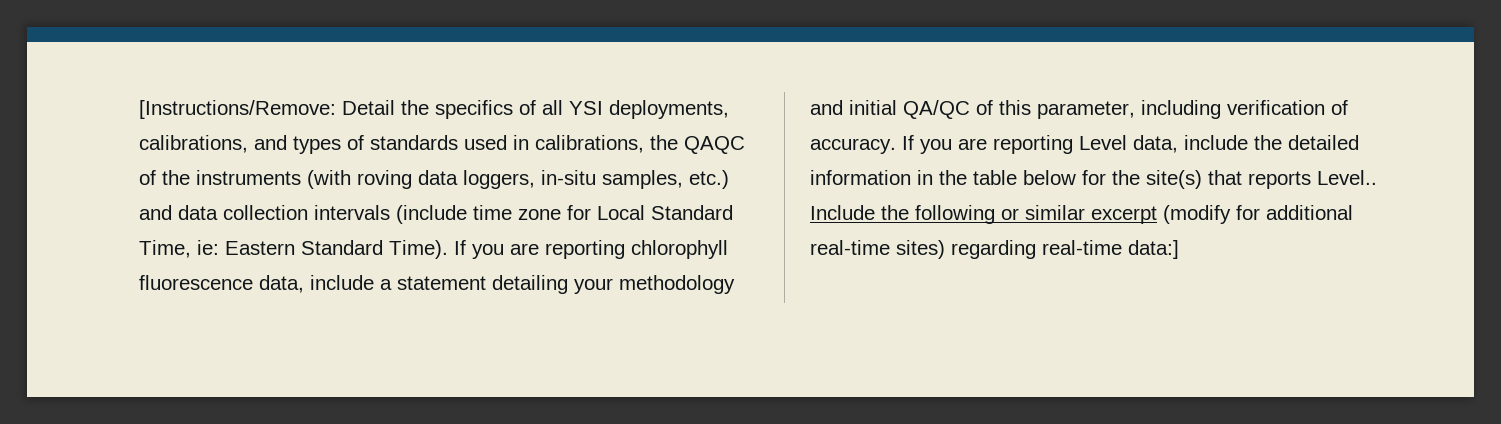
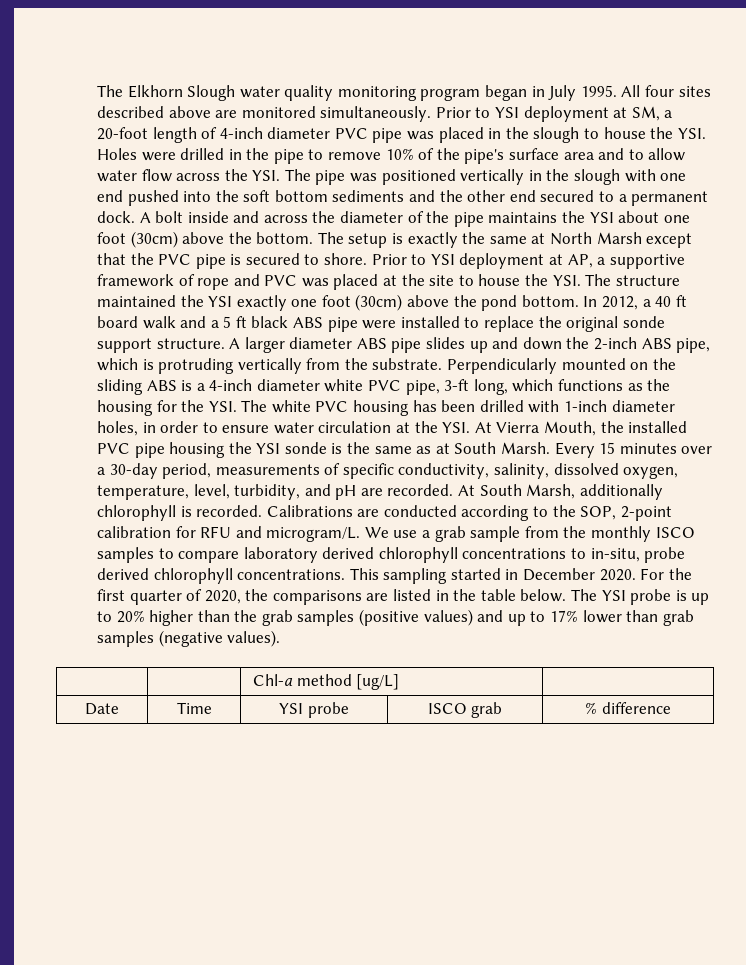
- [Instructions/Remove: Detail the specifics of all YSI deployments, calibrations, and types of standards used in calibrations, the QAQC of the instruments (with roving data loggers, in-situ samples, etc.) and data collection intervals (include time zone for Local Standard Time, ie: Eastern Standard Time). If you are reporting chlorophyll fluorescence data, include a statement detailing your methodology and initial QA/QC of this parameter, including verification of accuracy. If you are reporting Level data, include the detailed information in the table below for the site(s) that reports Level.. Include the following or similar excerpt (modify for additional real-time sites) regarding real-time data:]
+ The Elkhorn Slough water quality monitoring program began in July 1995. All four sites described above are monitored simultaneously. Prior to YSI deployment at SM, a 20-foot length of 4-inch diameter PVC pipe was placed in the slough to house the YSI. Holes were drilled in the pipe to remove 10% of the pipe's surface area and to allow water flow across the YSI. The pipe was positioned vertically in the slough with one end pushed into the soft bottom sediments and the other end secured to a permanent dock. A bolt inside and across the diameter of the pipe maintains the YSI about one foot (30cm) above the bottom. The setup is exactly the same at North Marsh except that the PVC pipe is secured to shore. Prior to YSI deployment at AP, a supportive framework of rope and PVC was placed at the site to house the YSI. The structure maintained the YSI exactly one foot (30cm) above the pond bottom. In 2012, a 40 ft board walk and a 5 ft black ABS pipe were installed to replace the original sonde support structure. A larger diameter ABS pipe slides up and down the 2-inch ABS pipe, which is protruding vertically from the substrate. Perpendicularly mounted on the sliding ABS is a 4-inch diameter white PVC pipe, 3-ft long, which functions as the housing for the YSI. The white PVC housing has been drilled with 1-inch diameter holes, in order to ensure water circulation at the YSI. At Vierra Mouth, the installed PVC pipe housing the YSI sonde is the same as at South Marsh. Every 15 minutes over a 30-day period, measurements of specific conductivity, salinity, dissolved oxygen, temperature, level, turbidity, and pH are recorded. At South Marsh, additionally chlorophyll is recorded. Calibrations are conducted according to the SOP, 2-point calibration for RFU and microgram/L. We use a grab sample from the monthly ISCO samples to compare laboratory derived chlorophyll concentrations to in-situ, probe derived chlorophyll concentrations. This sampling started in December 2020. For the first quarter of 2020, the comparisons are listed in the table below. The YSI probe is up to 20% higher than the grab samples (positive values) and up to 17% lower than grab samples (negative values).
+ | | Chl-a method [ug/L] |
+ Date | Time | YSI probe | ISCO grab | % difference

